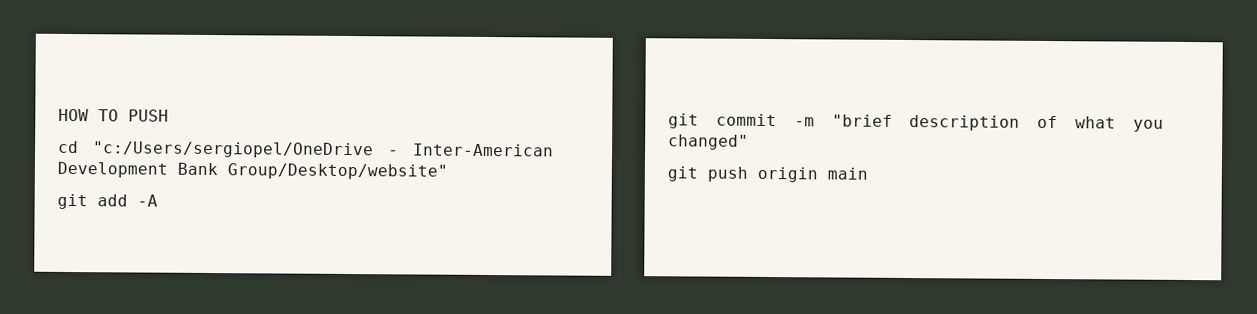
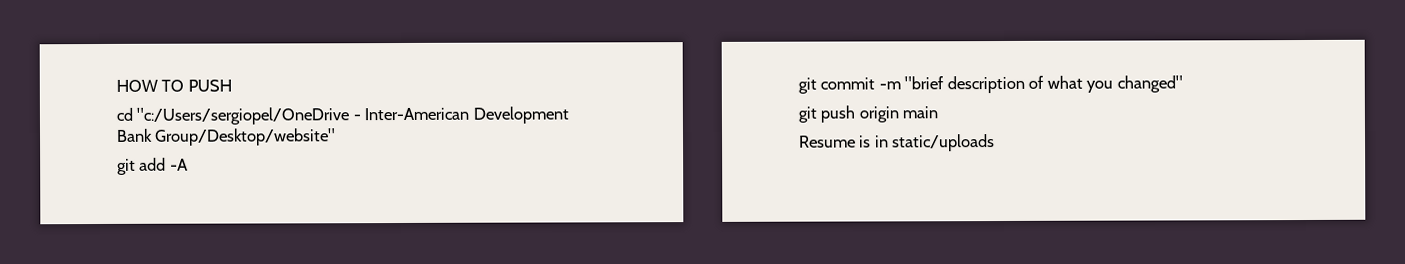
+ Resume is in static/uploads

